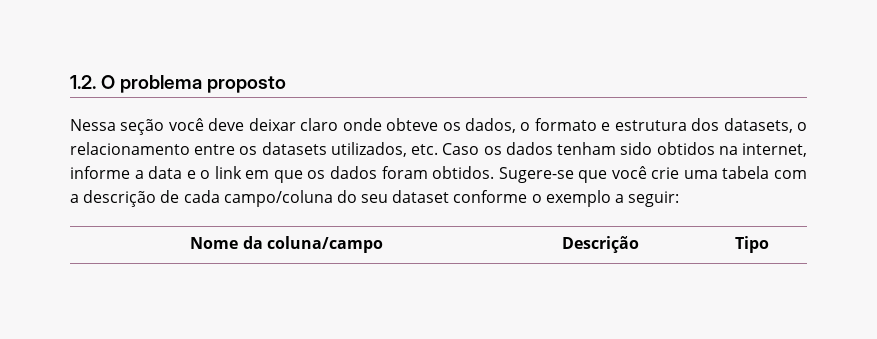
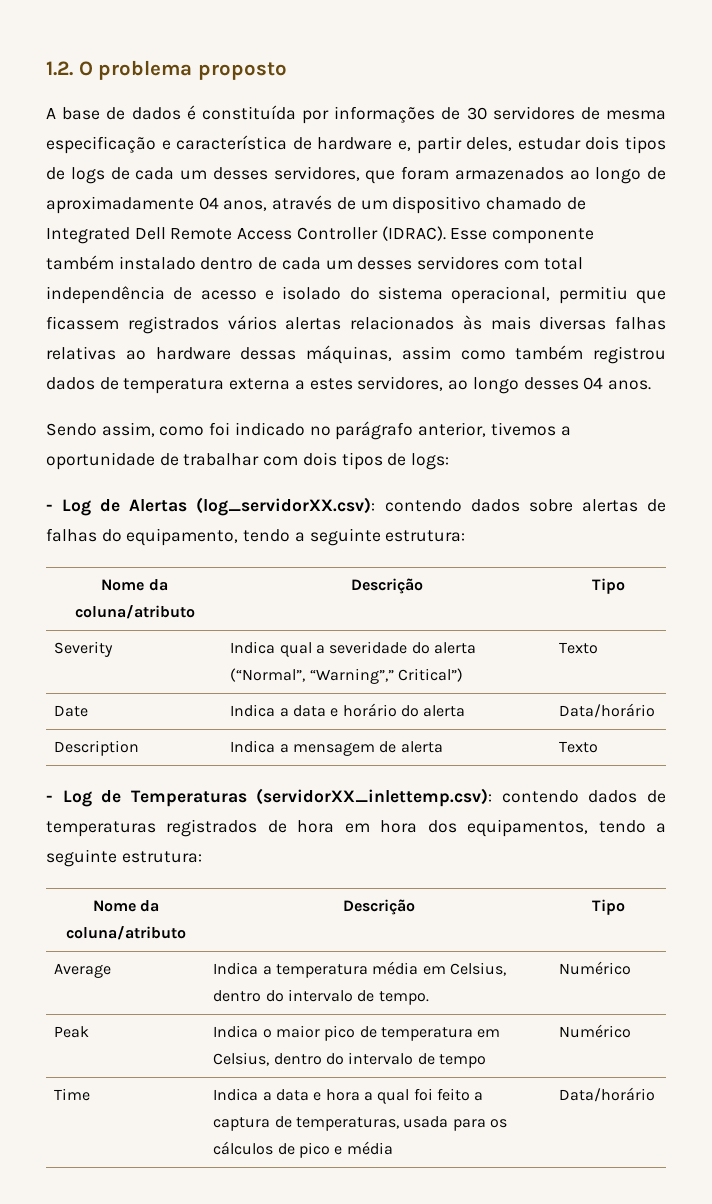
- Nessa seção você deve deixar claro onde obteve os dados, o formato e estrutura dos datasets, o relacionamento entre os datasets utilizados, etc. Caso os dados tenham sido obtidos na internet, informe a data e o link em que os dados foram obtidos. Sugere-se que você crie uma tabela com a descrição de cada campo/coluna do seu dataset conforme o exemplo a seguir:
- Nome da coluna/campo | Descrição | Tipo
+ A base de dados é constituída por informações de 30 servidores de mesma especificação e característica de hardware e, partir deles, estudar dois tipos de logs de cada um desses servidores, que foram armazenados ao longo de aproximadamente 04 anos, através de um dispositivo chamado de Integrated Dell Remote Access Controller (IDRAC). Esse componente também instalado dentro de cada um desses servidores com total independência de acesso e isolado do sistema operacional, permitiu que ficassem registrados vários alertas relacionados às mais diversas falhas relativas ao hardware dessas máquinas, assim como também registrou dados de temperatura externa a estes servidores, ao longo desses 04 anos.
+ Sendo assim, como foi indicado no parágrafo anterior, tivemos a oportunidade de trabalhar com dois tipos de logs:
+ - Log de Alertas (log_servidorXX.csv): contendo dados sobre alertas de falhas do equipamento, tendo a seguinte estrutura:
+ Nome da coluna/atributo | Descrição | Tipo
+ Severity | Indica qual a severidade do alerta (“Normal”, “Warning”,” Critical”) | Texto
+ Date | Indica a data e horário do alerta | Data/horário
+ Description | Indica a mensagem de alerta | Texto
+ - Log de Temperaturas (servidorXX_inlettemp.csv): contendo dados de temperaturas registrados de hora em hora dos equipamentos, tendo a seguinte estrutura:
+ Nome da coluna/atributo | Descrição | Tipo
+ Average | Indica a temperatura média em Celsius, dentro do intervalo de tempo. | Numérico
+ Peak | Indica o maior pico de temperatura em Celsius, dentro do intervalo de tempo | Numérico
+ Time | Indica a data e hora a qual foi feito a captura de temperaturas, usada para os cálculos de pico e média | Data/horário

